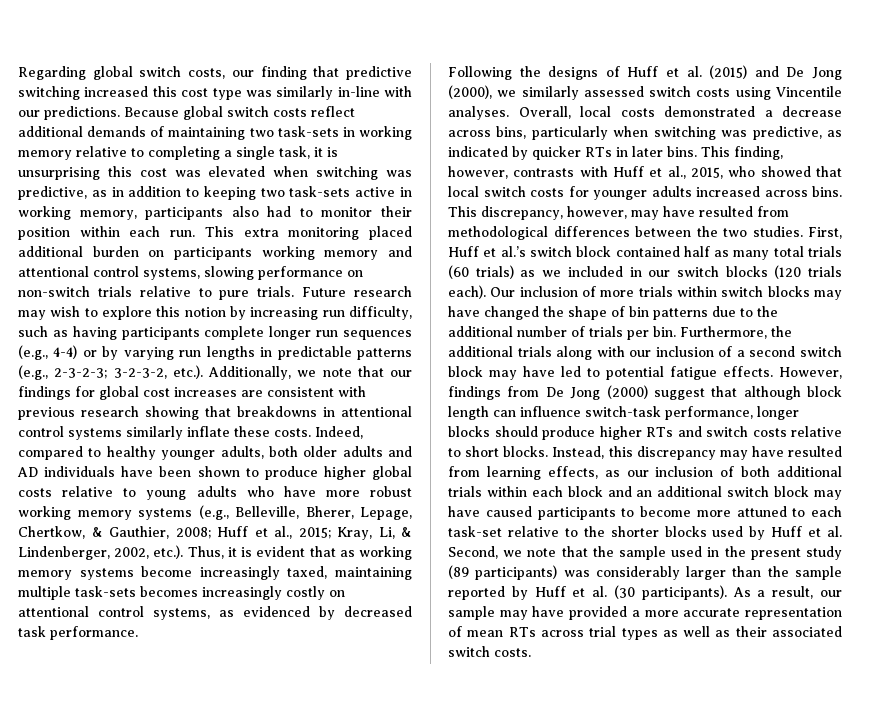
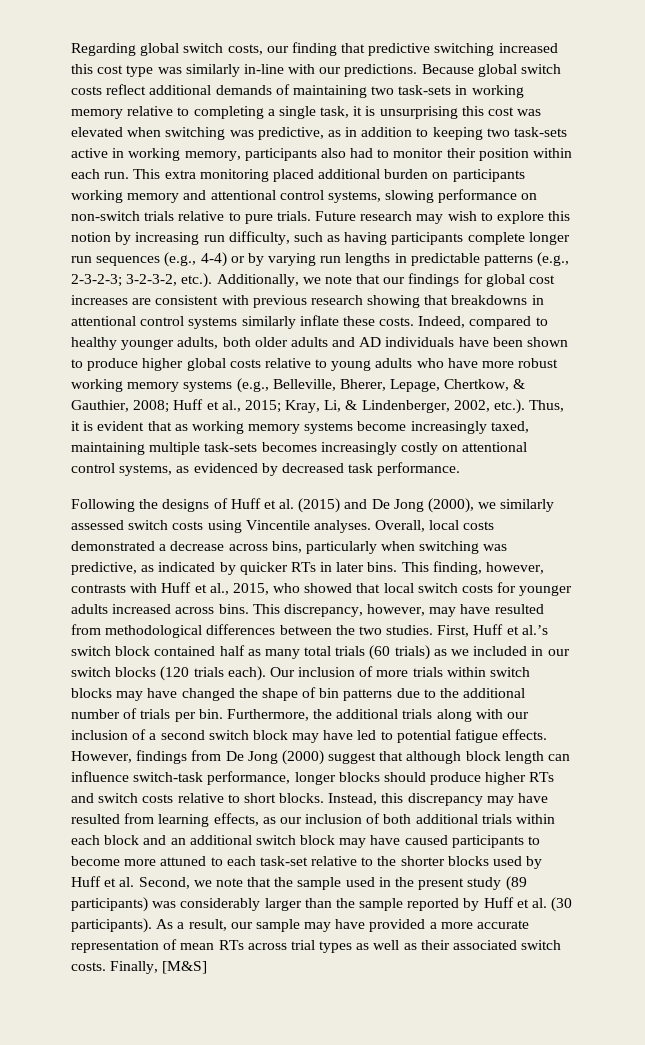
+ Finally, [M&S]

